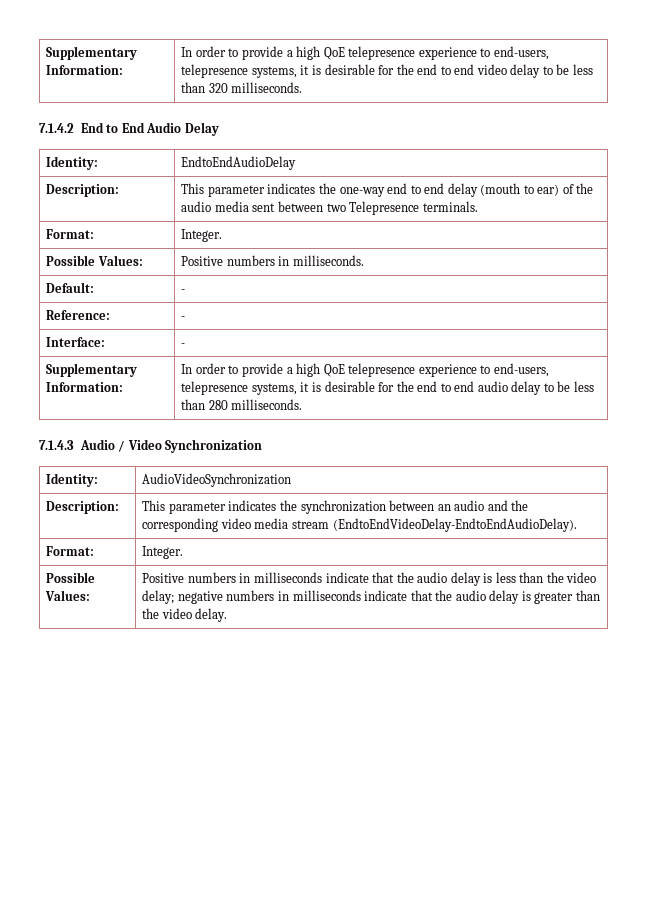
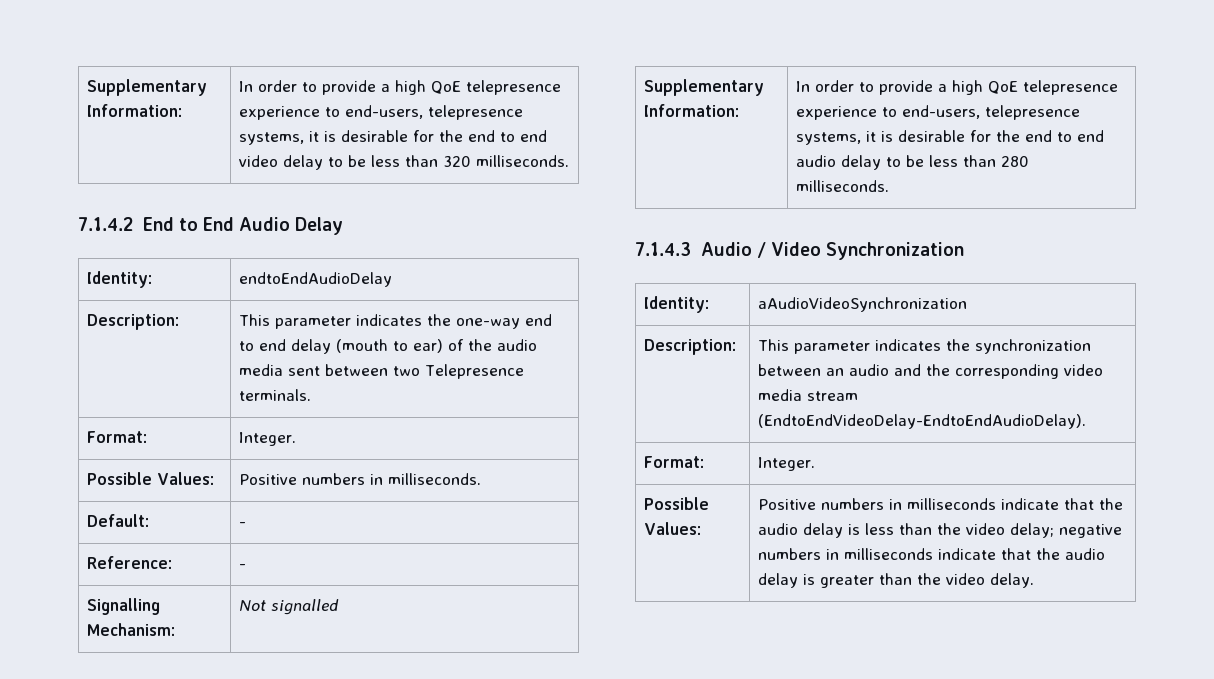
- Identity: | EndtoEndAudioDelay
+ Identity: | endtoEndAudioDelay
- Interface: | -
+ Signalling Mechanism: | Not signalled
- Identity: | AudioVideoSynchronization
+ Identity: | aAudioVideoSynchronization

